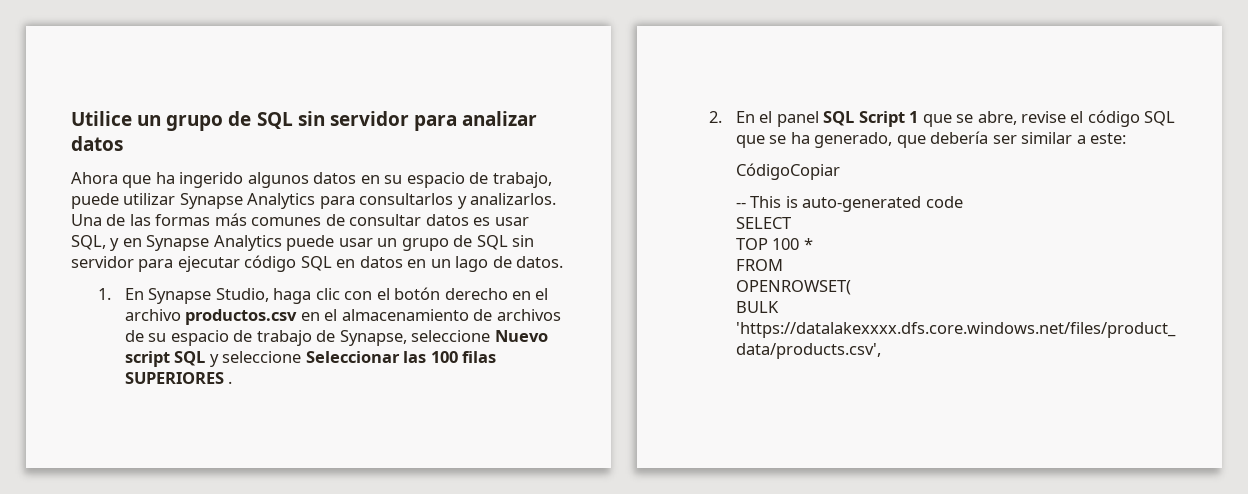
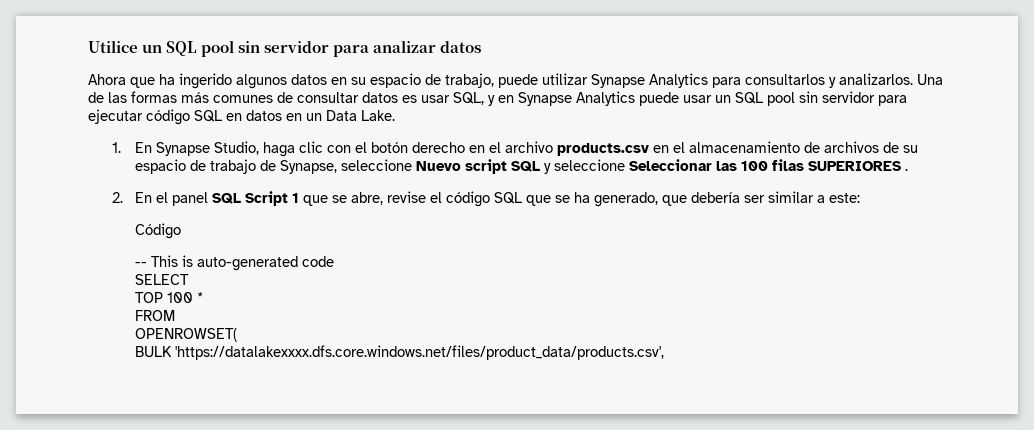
- Utilice un grupo de SQL sin servidor para analizar datos
+ Utilice un SQL pool sin servidor para analizar datos
- Una de las formas más comunes de consultar datos es usar SQL, y en Synapse Analytics puede usar un grupo de SQL sin servidor para ejecutar código SQL en datos en un lago de datos.
+ Una de las formas más comunes de consultar datos es usar SQL, y en Synapse Analytics puede usar un SQL pool sin servidor para ejecutar código SQL en datos en un Data Lake.
- 1. En Synapse Studio, haga clic con el botón derecho en el archivo productos.csv en el almacenamiento de archivos de su espacio de trabajo de Synapse, seleccione Nuevo script SQL y seleccione Seleccionar las 100 filas SUPERIORES .
+ 1. En Synapse Studio, haga clic con el botón derecho en el archivo products.csv en el almacenamiento de archivos de su espacio de trabajo de Synapse, seleccione Nuevo script SQL y seleccione Seleccionar las 100 filas SUPERIORES .
- CódigoCopiar
+ Código

